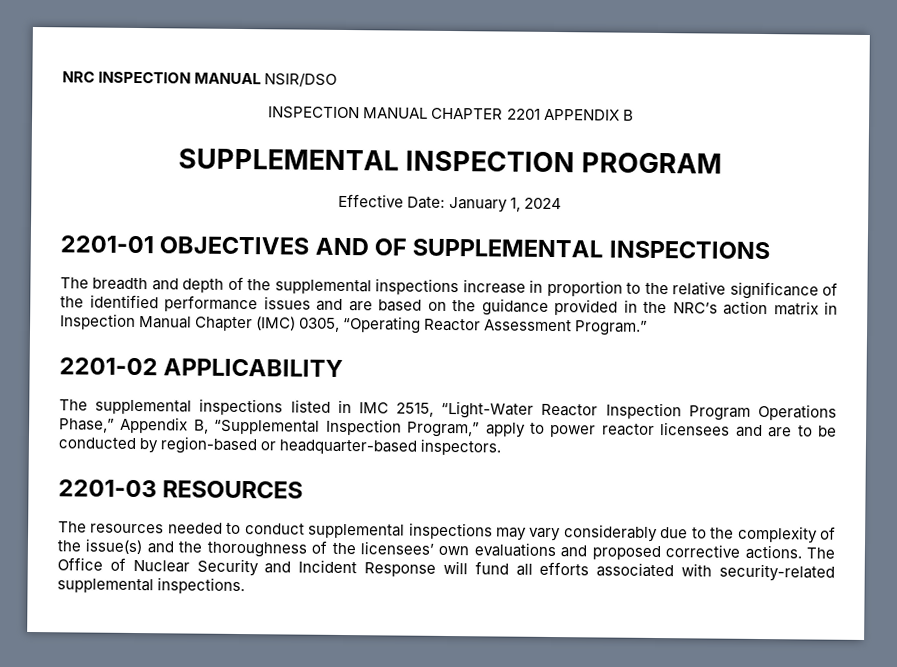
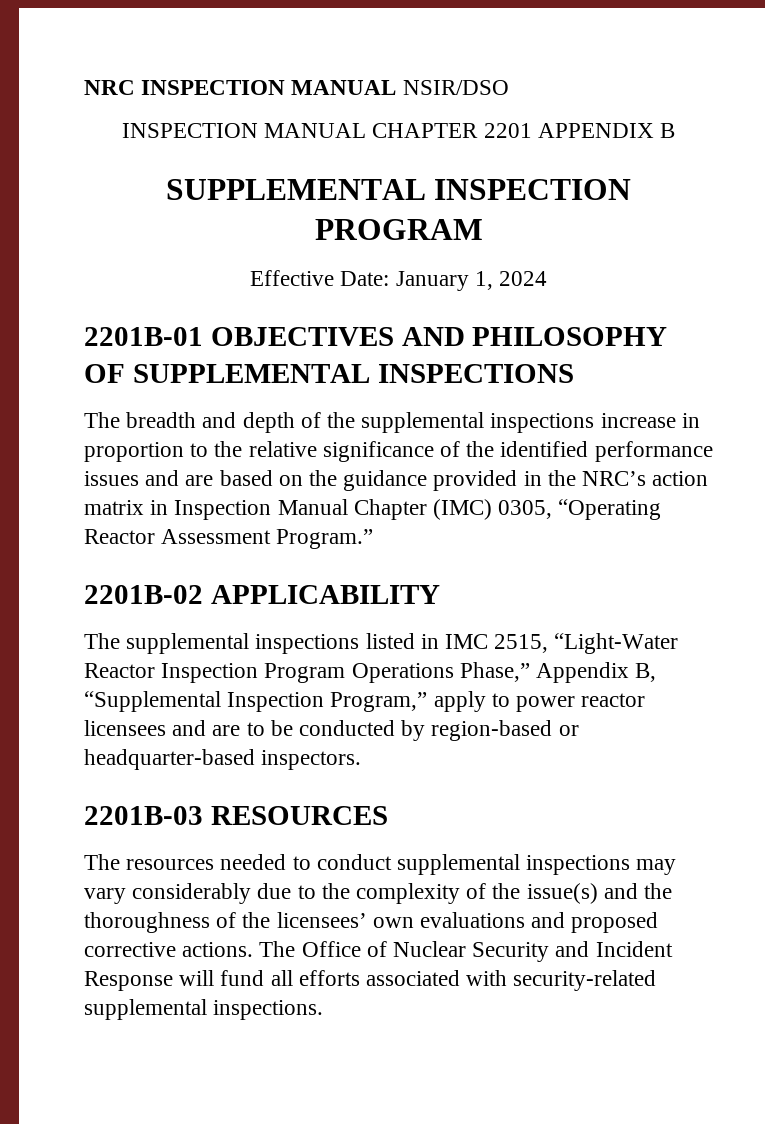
- 2201-01 OBJECTIVES AND OF SUPPLEMENTAL INSPECTIONS
+ 2201B-01 OBJECTIVES AND PHILOSOPHY OF SUPPLEMENTAL INSPECTIONS
- 2201-02 APPLICABILITY
+ 2201B-02 APPLICABILITY
- 2201-03 RESOURCES
+ 2201B-03 RESOURCES

